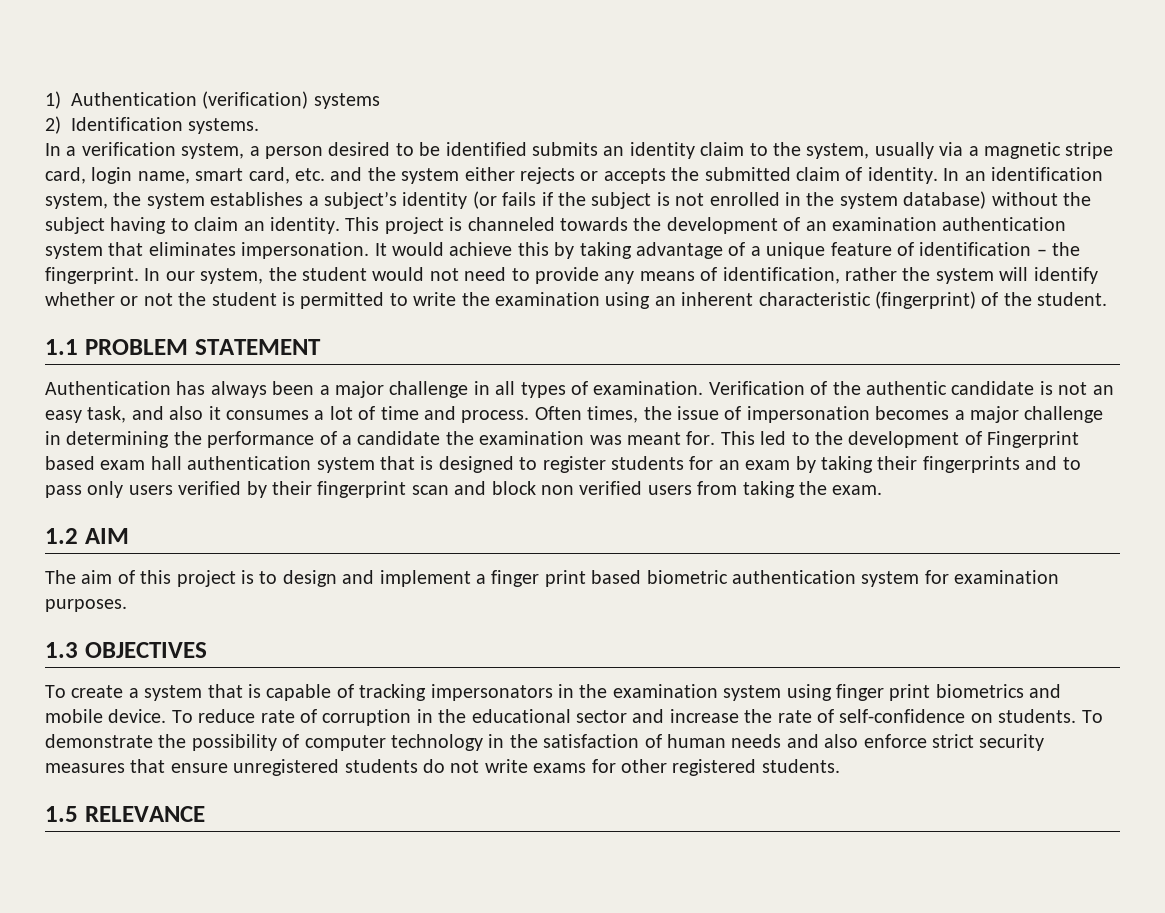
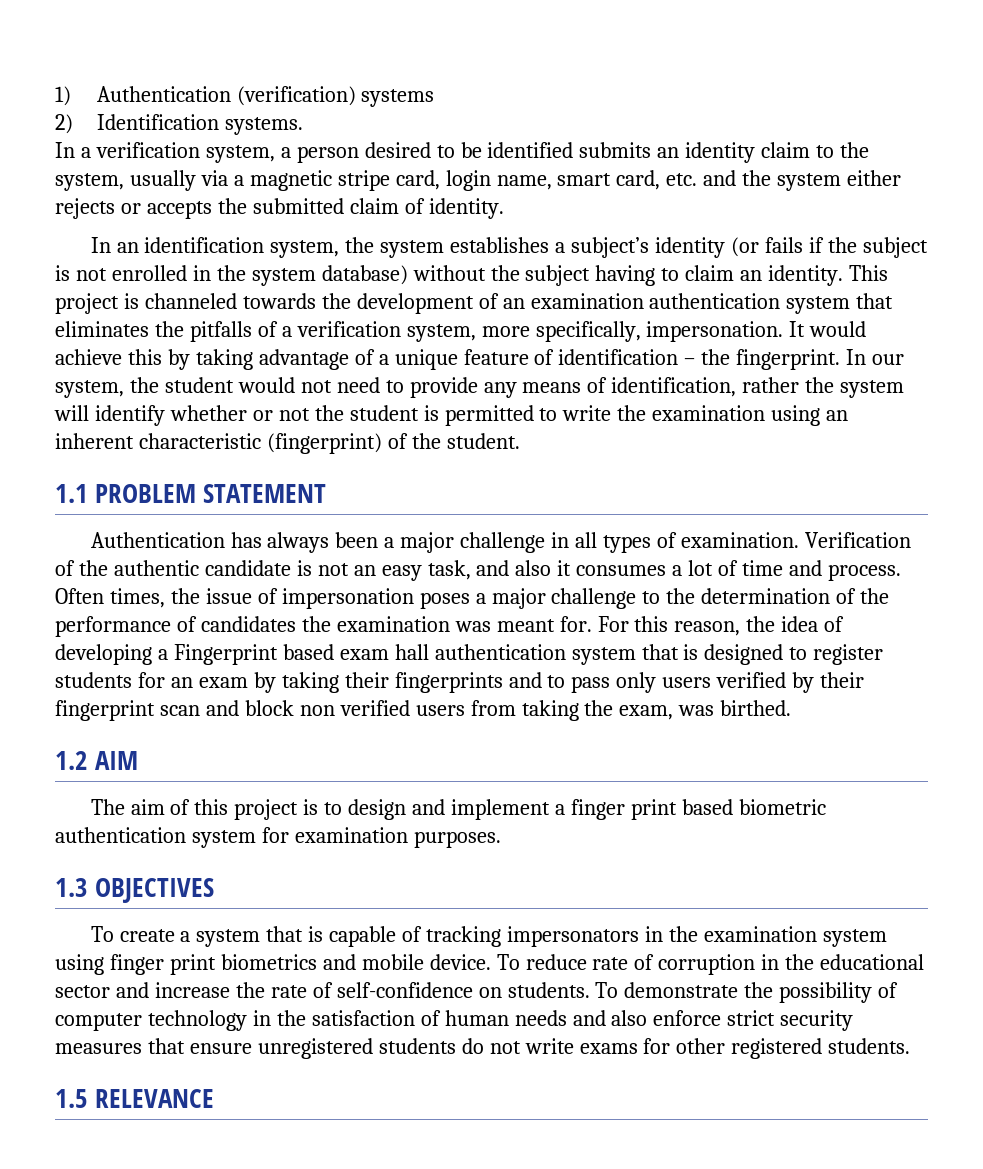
- In a verification system, a person desired to be identified submits an identity claim to the system, usually via a magnetic stripe card, login name, smart card, etc. and the system either rejects or accepts the submitted claim of identity. In an identification system, the system establishes a subject’s identity (or fails if the subject is not enrolled in the system database) without the subject having to claim an identity.
+ In a verification system, a person desired to be identified submits an identity claim to the system, usually via a magnetic stripe card, login name, smart card, etc. and the system either rejects or accepts the submitted claim of identity.
+ In an identification system, the system establishes a subject’s identity (or fails if the subject is not enrolled in the system database) without the subject having to claim an identity.
- This project is channeled towards the development of an examination authentication system that eliminates impersonation.
+ This project is channeled towards the development of an examination authentication system that eliminates the pitfalls of a verification system, more specifically, impersonation.
- Often times, the issue of impersonation becomes a major challenge in determining the performance of a candidate the examination was meant for.
+ Often times, the issue of impersonation poses a major challenge to the determination of the performance of candidates the examination was meant for.
- This led to the development of Fingerprint based exam hall authentication system that is designed to register students for an exam by taking their fingerprints and to pass only users verified by their fingerprint scan and block non verified users from taking the exam.
+ For this reason, the idea of developing a Fingerprint based exam hall authentication system that is designed to register students for an exam by taking their fingerprints and to pass only users verified by their fingerprint scan and block non verified users from taking the exam, was birthed.

